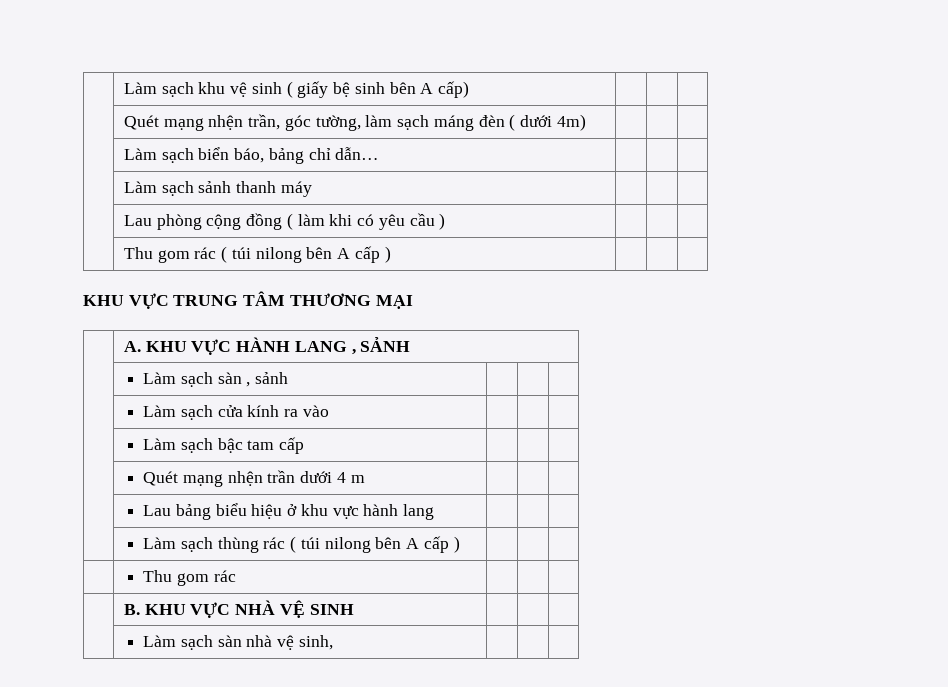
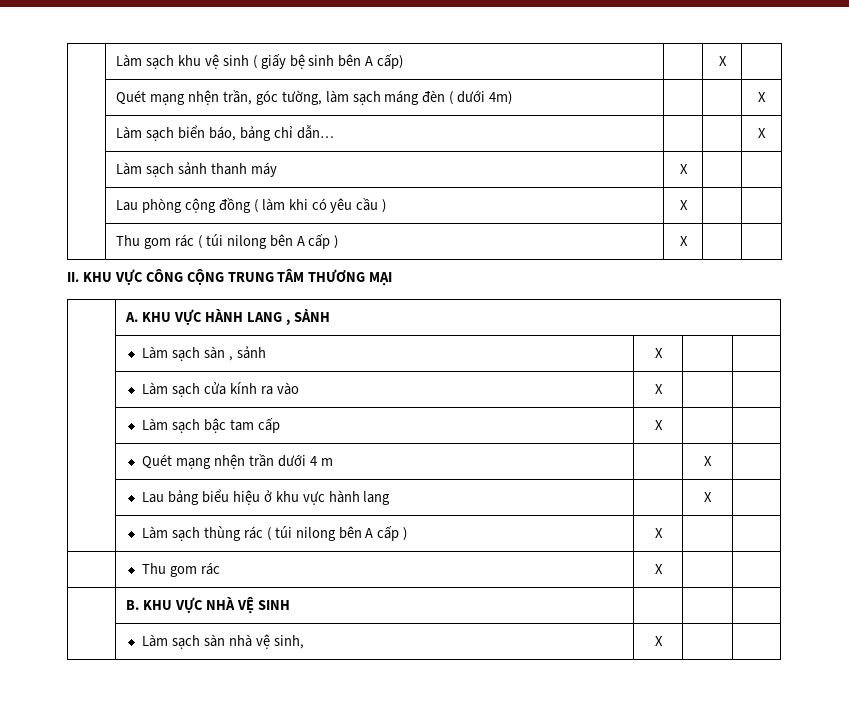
- | Làm sạch khu vệ sinh ( giấy bệ sinh bên A cấp) | | |
+ | Làm sạch khu vệ sinh ( giấy bệ sinh bên A cấp) | | X |
- | Quét mạng nhện trần, góc tường, làm sạch máng đèn ( dưới 4m) | | |
+ | Quét mạng nhện trần, góc tường, làm sạch máng đèn ( dưới 4m) | | | X
- | Làm sạch biển báo, bảng chỉ dẫn… | | |
+ | Làm sạch biển báo, bảng chỉ dẫn… | | | X
- | Làm sạch sảnh thanh máy | | |
+ | Làm sạch sảnh thanh máy | X | |
- | Lau phòng cộng đồng ( làm khi có yêu cầu ) | | |
+ | Lau phòng cộng đồng ( làm khi có yêu cầu ) | X | |
- | Thu gom rác ( túi nilong bên A cấp ) | | |
- KHU VỰC TRUNG TÂM THƯƠNG MẠI
+ | Thu gom rác ( túi nilong bên A cấp ) | X | |
+ II. KHU VỰC CÔNG CỘNG TRUNG TÂM THƯƠNG MẠI
- | Làm sạch sàn , sảnh | | |
+ | Làm sạch sàn , sảnh | X | |
- | Làm sạch cửa kính ra vào | | |
+ | Làm sạch cửa kính ra vào | X | |
- | Làm sạch bậc tam cấp | | |
+ | Làm sạch bậc tam cấp | X | |
- | Quét mạng nhện trần dưới 4 m | | |
+ | Quét mạng nhện trần dưới 4 m | | X |
- | Lau bảng biểu hiệu ở khu vực hành lang | | |
+ | Lau bảng biểu hiệu ở khu vực hành lang | | X |
- | Làm sạch thùng rác ( túi nilong bên A cấp ) | | |
+ | Làm sạch thùng rác ( túi nilong bên A cấp ) | X | |
- | Thu gom rác | | |
+ | Thu gom rác | X | |
- | Làm sạch sàn nhà vệ sinh, | | |
+ | Làm sạch sàn nhà vệ sinh, | X | |

